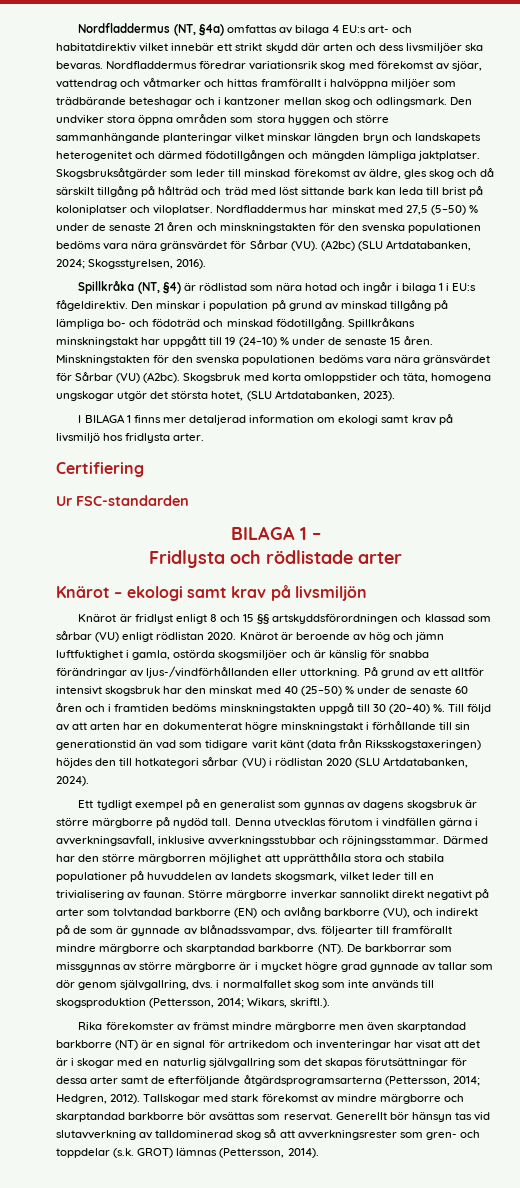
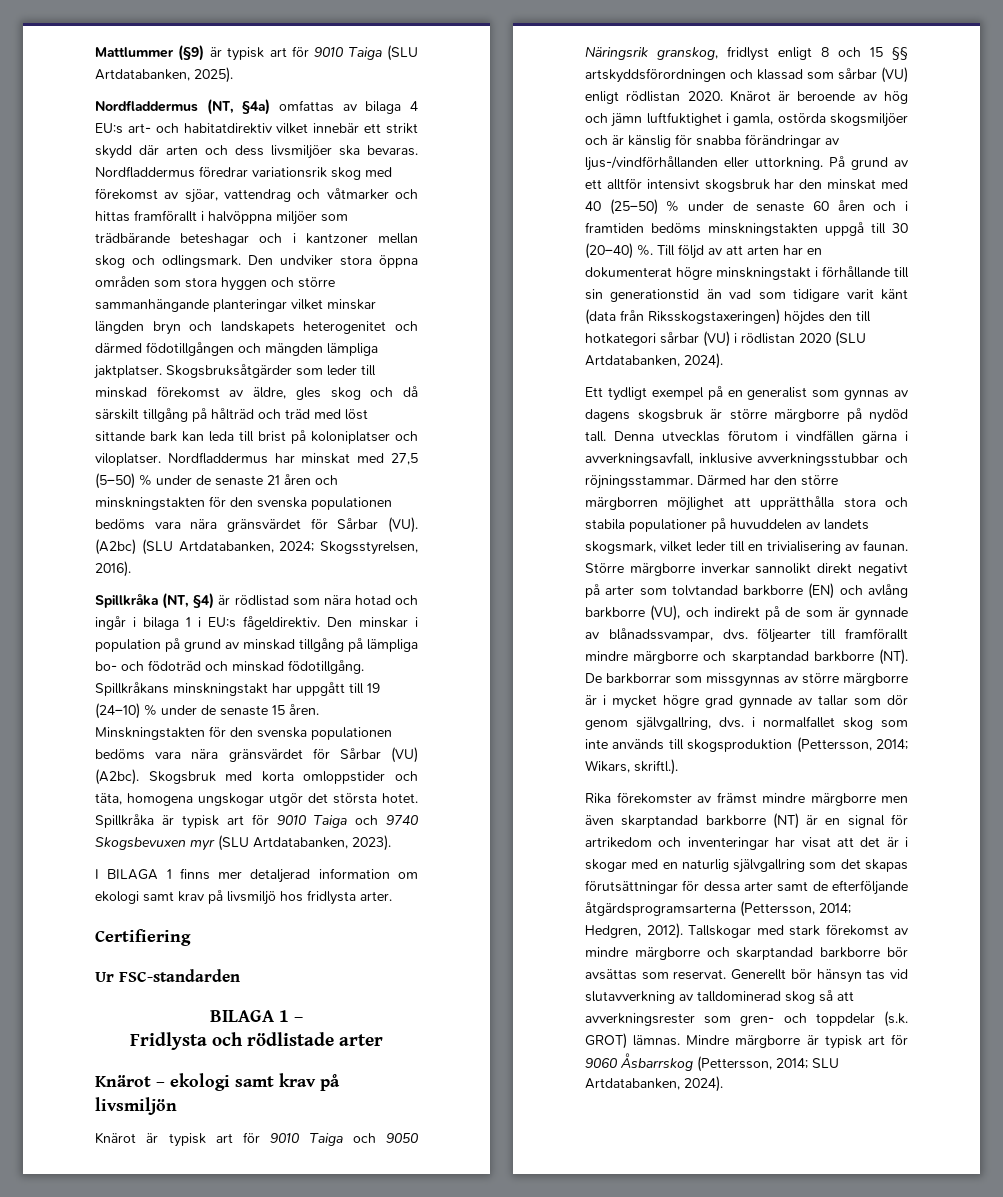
+ Mattlummer (§9) är typisk art för 9010 Taiga (SLU Artdatabanken, 2025).
- Skogsbruk med korta omloppstider och täta, homogena ungskogar utgör det största hotet, (SLU Artdatabanken, 2023).
+ Skogsbruk med korta omloppstider och täta, homogena ungskogar utgör det största hotet. Spillkråka är typisk art för 9010 Taiga och 9740 Skogsbevuxen myr (SLU Artdatabanken, 2023).
- Knärot är fridlyst enligt 8 och 15 §§ artskyddsförordningen och klassad som sårbar (VU) enligt rödlistan 2020.
+ Knärot är typisk art för 9010 Taiga och 9050 Näringsrik granskog, fridlyst enligt 8 och 15 §§ artskyddsförordningen och klassad som sårbar (VU) enligt rödlistan 2020.
- Generellt bör hänsyn tas vid slutavverkning av talldominerad skog så att avverkningsrester som gren- och toppdelar (s.k. GROT) lämnas (Pettersson, 2014).
+ Generellt bör hänsyn tas vid slutavverkning av talldominerad skog så att avverkningsrester som gren- och toppdelar (s.k. GROT) lämnas. Mindre märgborre är typisk art för 9060 Åsbarrskog (Pettersson, 2014; SLU Artdatabanken, 2024).

